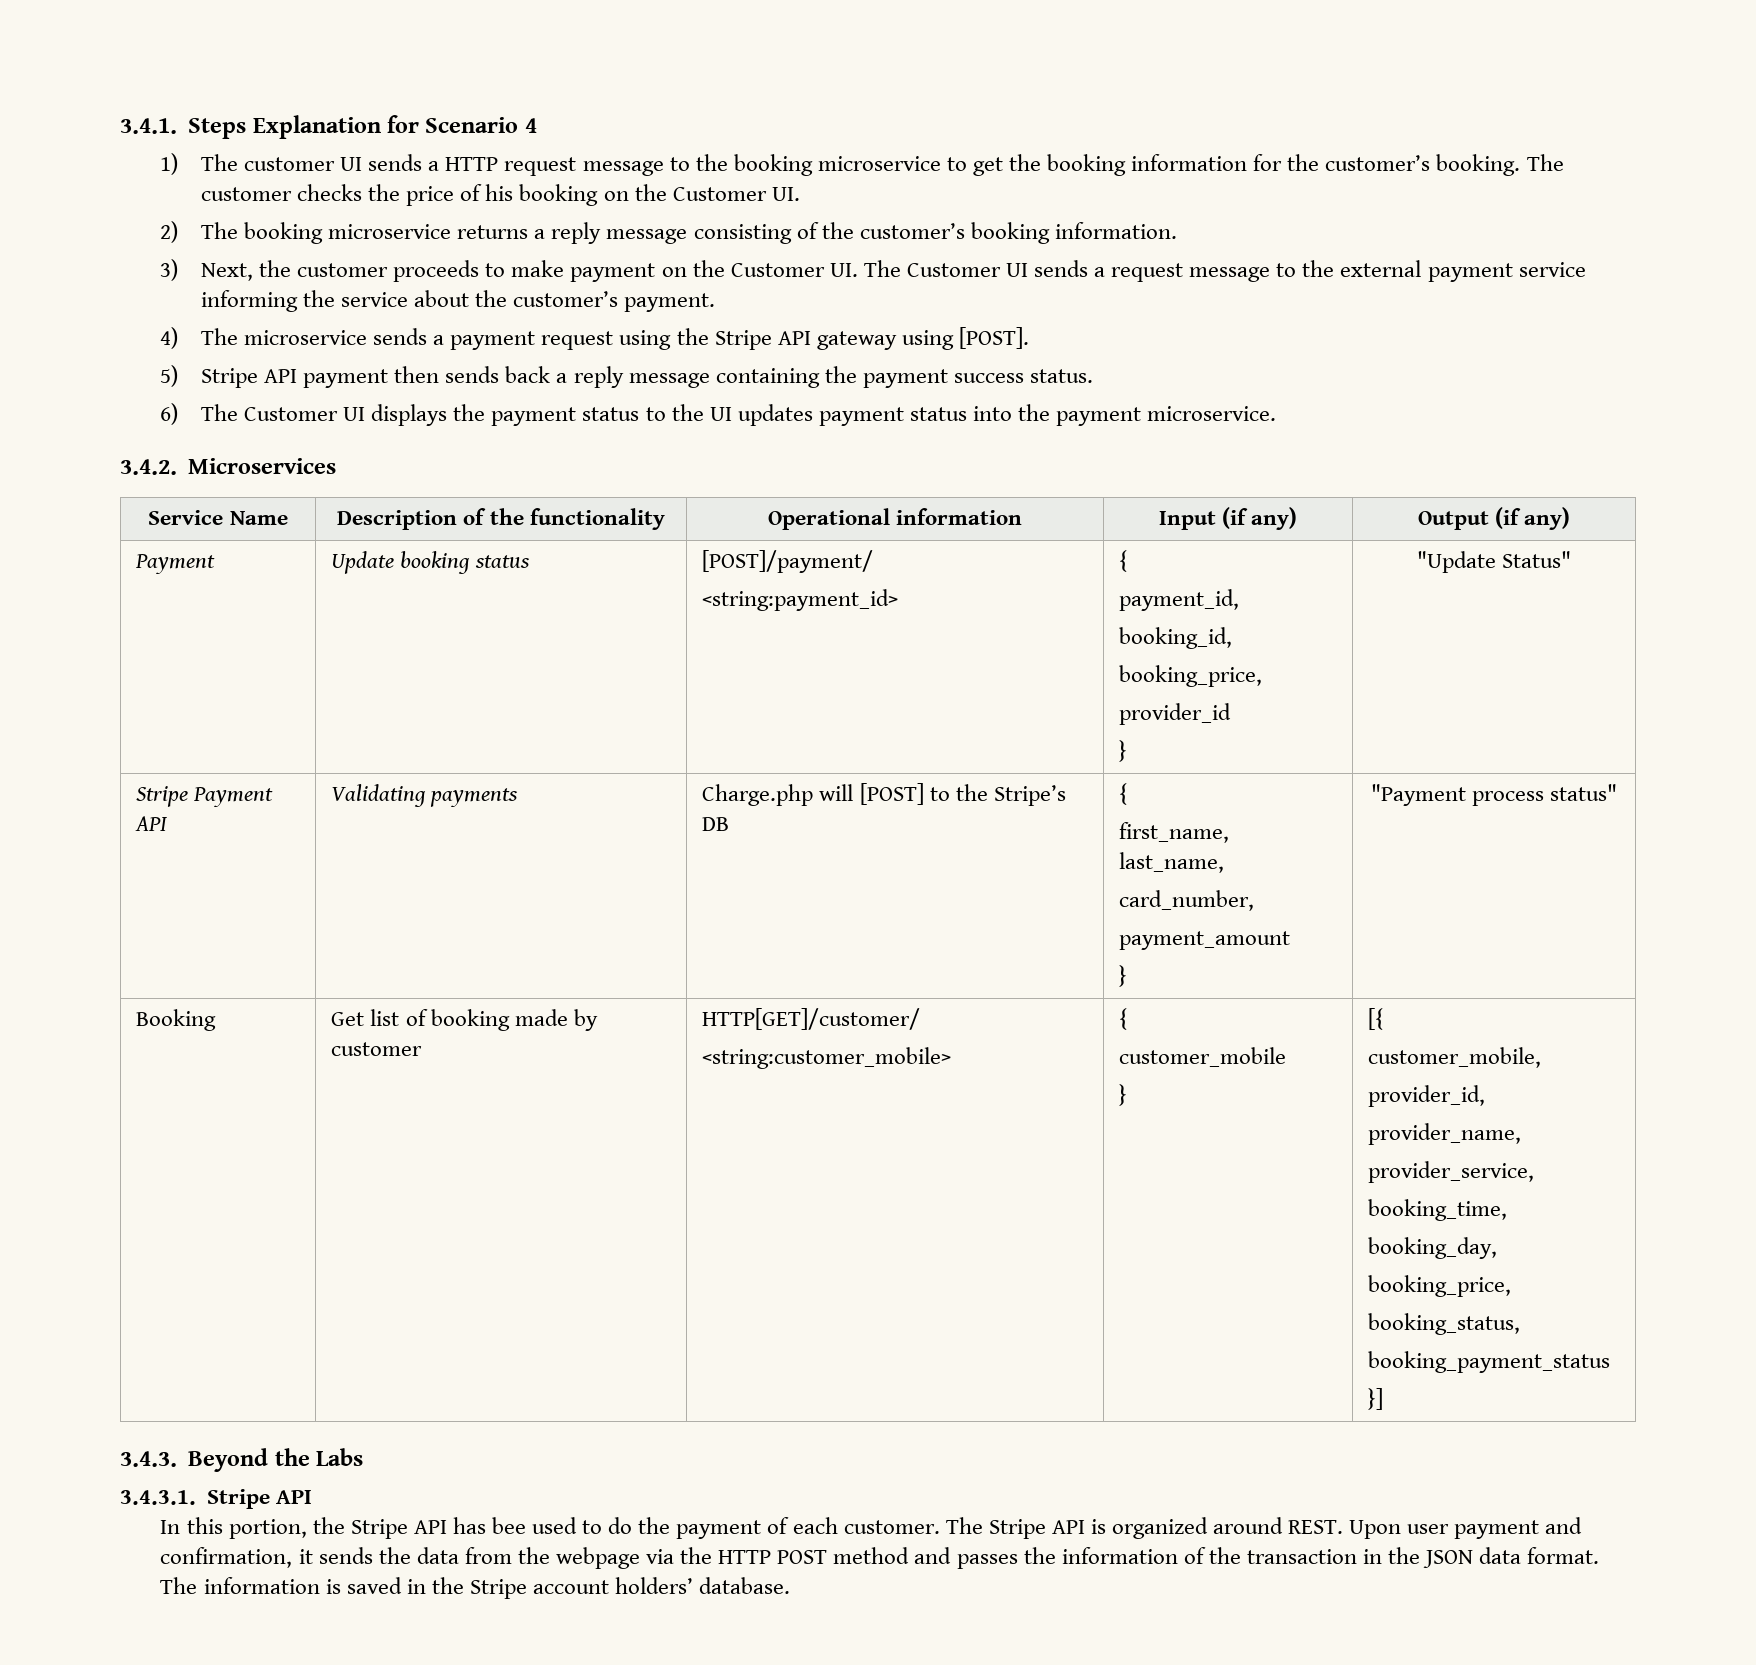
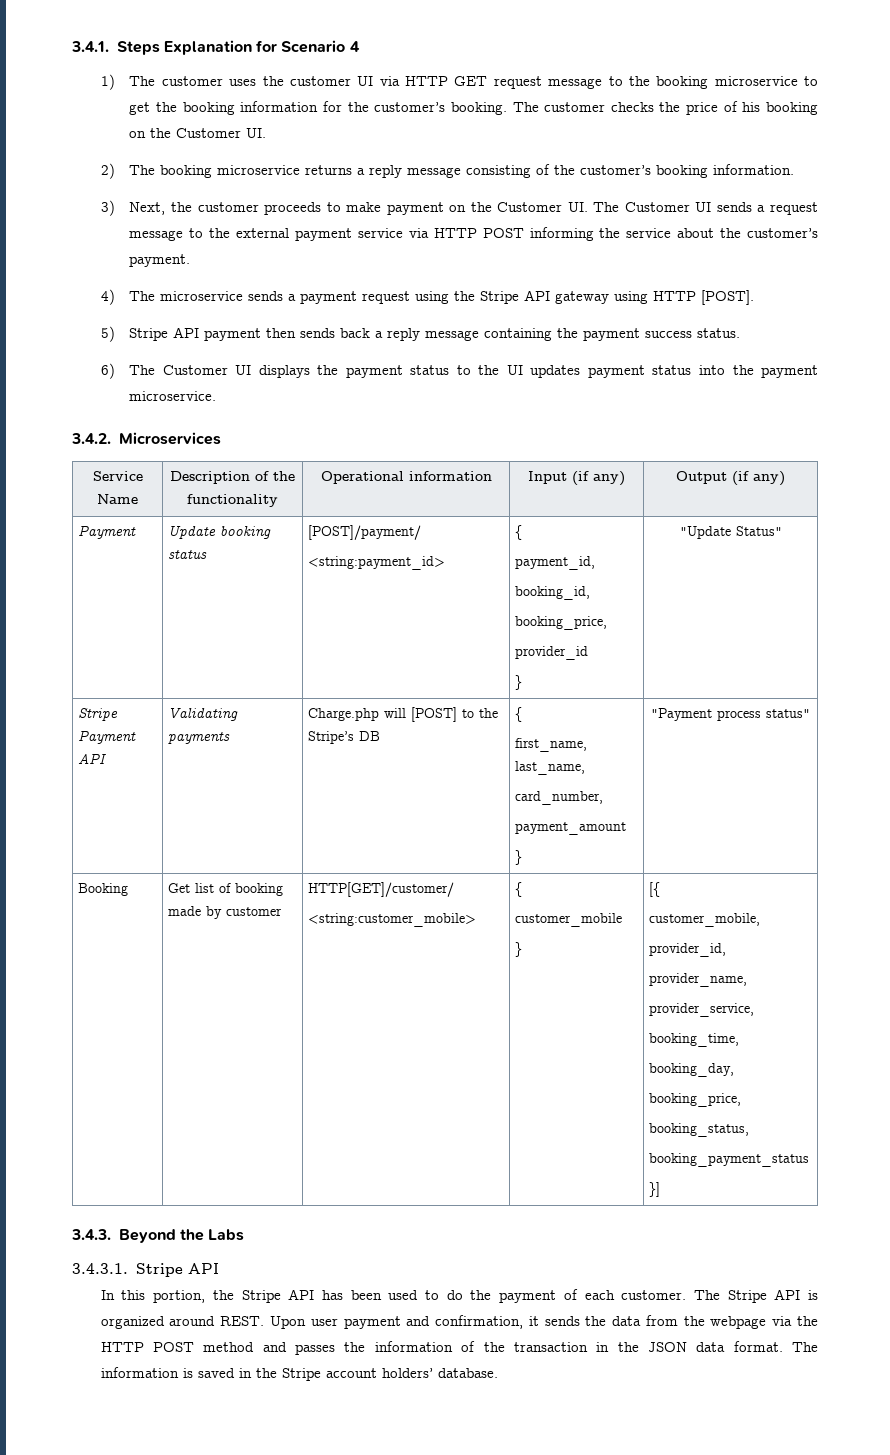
- 1) The customer UI sends a HTTP request message to the booking microservice to get the booking information for the customer’s booking.
+ 1) The customer uses the customer UI via HTTP GET request message to the booking microservice to get the booking information for the customer’s booking.
- 3) Next, the customer proceeds to make payment on the Customer UI. The Customer UI sends a request message to the external payment service informing the service about the customer’s payment.
+ 3) Next, the customer proceeds to make payment on the Customer UI. The Customer UI sends a request message to the external payment service via HTTP POST informing the service about the customer’s payment.
- 4) The microservice sends a payment request using the Stripe API gateway using [POST].
+ 4) The microservice sends a payment request using the Stripe API gateway using HTTP [POST].
- In this portion, the Stripe API has bee used to do the payment of each customer.
+ In this portion, the Stripe API has been used to do the payment of each customer.

